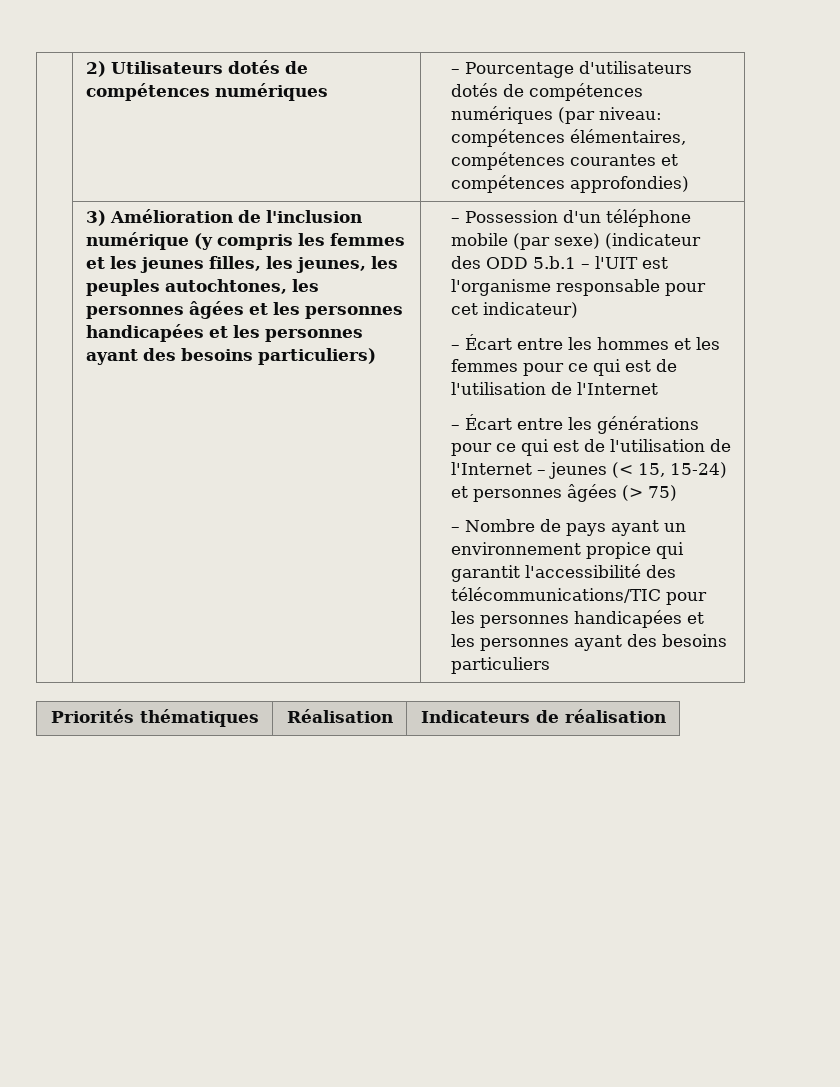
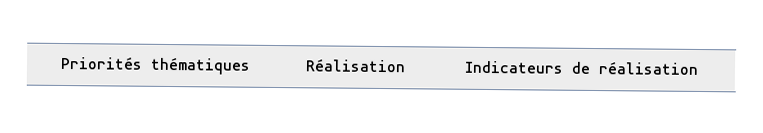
- | 2) Utilisateurs dotés de compétences numériques | – Pourcentage d'utilisateurs dotés de compétences numériques (par niveau: compétences élémentaires, compétences courantes et compétences approfondies)
- | 3) Amélioration de l'inclusion numérique (y compris les femmes et les jeunes filles, les jeunes, les peuples autochtones, les personnes âgées et les personnes handicapées et les personnes ayant des besoins particuliers) | – Possession d'un téléphone mobile (par sexe) (indicateur des ODD 5.b.1 – l'UIT est l'organisme responsable pour cet indicateur)
- – Écart entre les hommes et les femmes pour ce qui est de l'utilisation de l'Internet
- – Écart entre les générations pour ce qui est de l'utilisation de l'Internet – jeunes (< 15, 15-24) et personnes âgées (> 75)
- – Nombre de pays ayant un environnement propice qui garantit l'accessibilité des télécommunications/TIC pour les personnes handicapées et les personnes ayant des besoins particuliers

